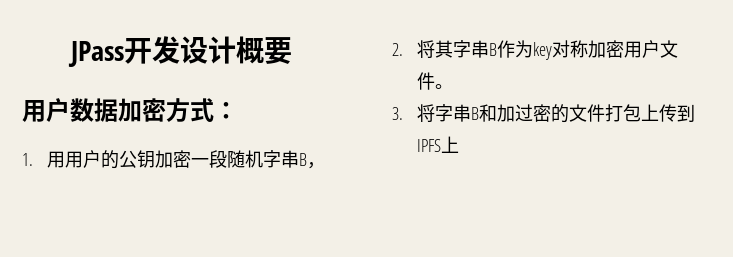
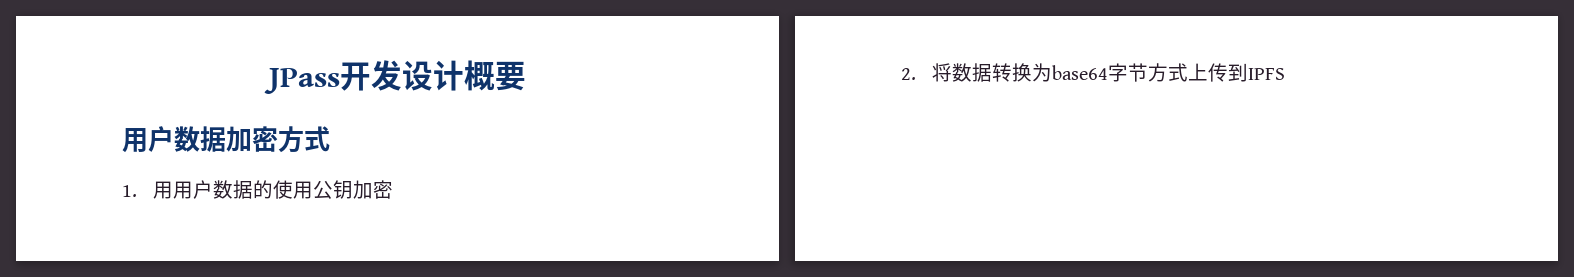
- 用户数据加密方式：
+ 用户数据加密方式
- 1.用用户的公钥加密一段随机字串B，
- 2.将其字串B作为key对称加密用户文件。
- 3.将字串B和加过密的文件打包上传到IPFS上
+ 1.用用户数据的使用公钥加密
+ 2.将数据转换为base64字节方式上传到IPFS

